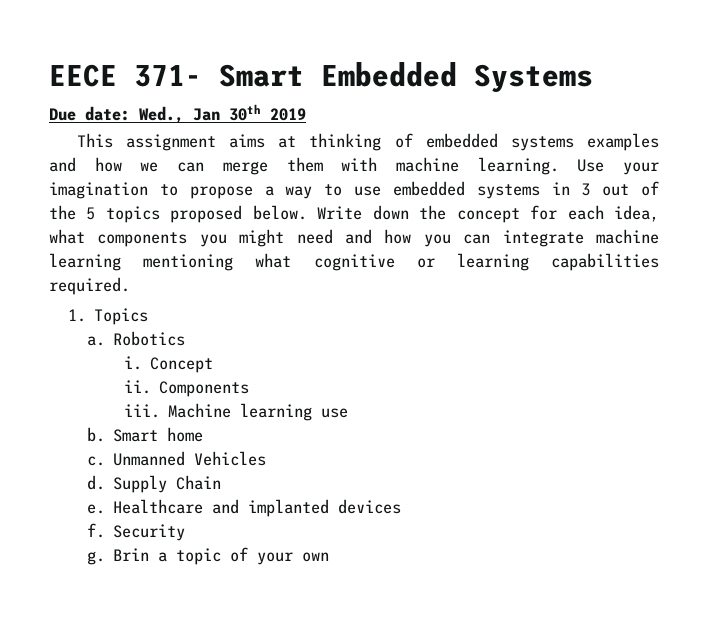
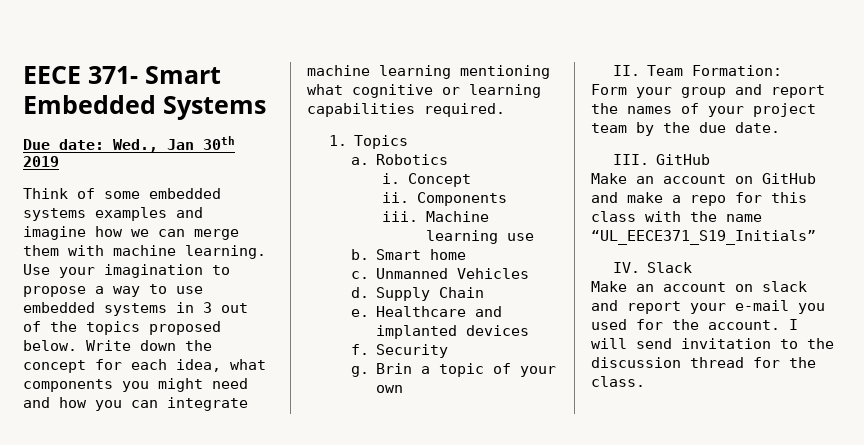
- This assignment aims at thinking of embedded systems examples and how we can merge them with machine learning.
+ Think of some embedded systems examples and imagine how we can merge them with machine learning.
- Use your imagination to propose a way to use embedded systems in 3 out of the 5 topics proposed below.
+ Use your imagination to propose a way to use embedded systems in 3 out of the topics proposed below.
+ II. Team Formation:
+ Form your group and report the names of your project team by the due date.
+ III. GitHub
+ Make an account on GitHub and make a repo for this class with the name “UL_EECE371_S19_Initials”
+ IV. Slack
+ Make an account on slack and report your e-mail you used for the account. I will send invitation to the discussion thread for the class.

